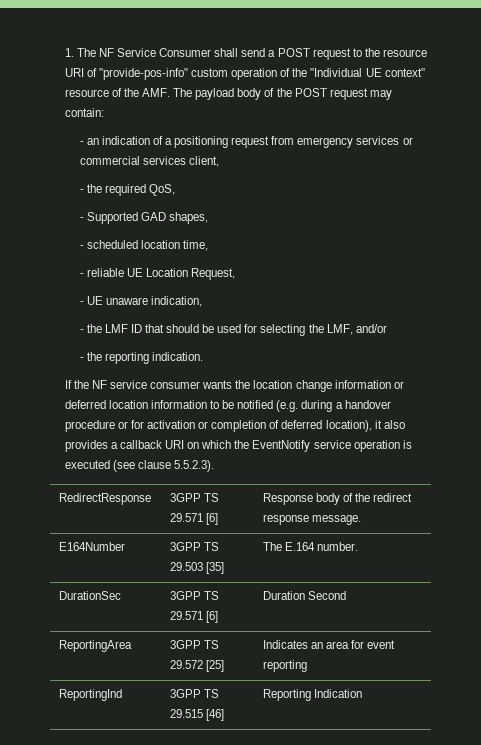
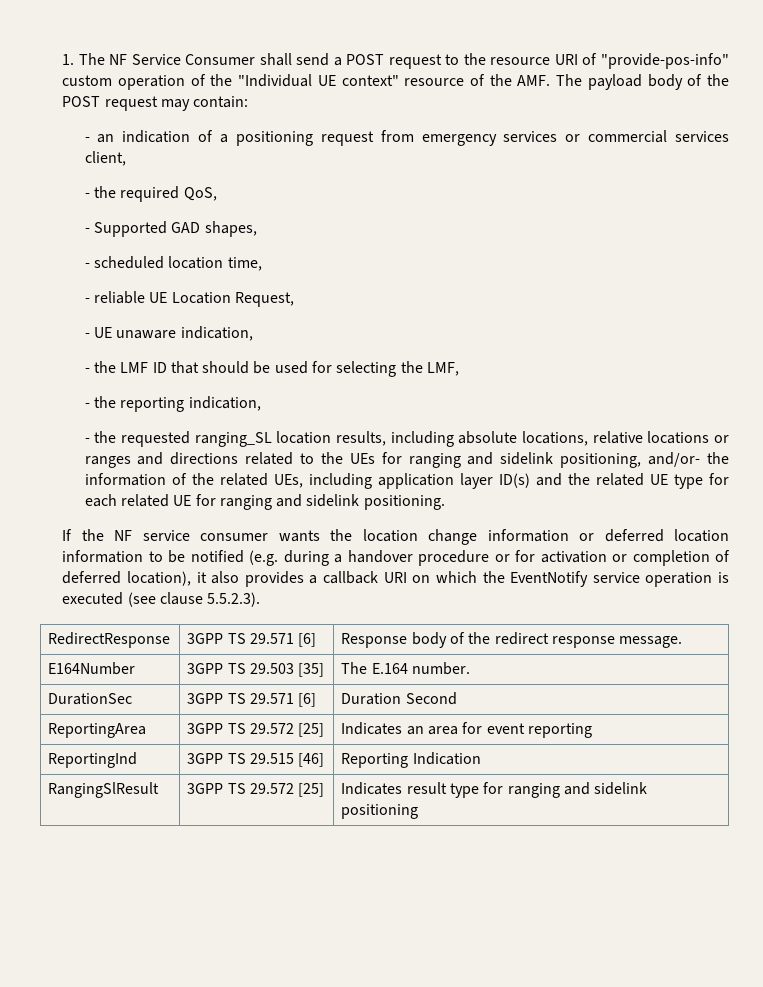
- - the LMF ID that should be used for selecting the LMF, and/or
+ - the LMF ID that should be used for selecting the LMF,
- - the reporting indication.
+ - the reporting indication,
+ - the requested ranging_SL location results, including absolute locations, relative locations or ranges and directions related to the UEs for ranging and sidelink positioning, and/or- the information of the related UEs, including application layer ID(s) and the related UE type for each related UE for ranging and sidelink positioning.
+ RangingSlResult | 3GPP TS 29.572 [25] | Indicates result type for ranging and sidelink positioning

